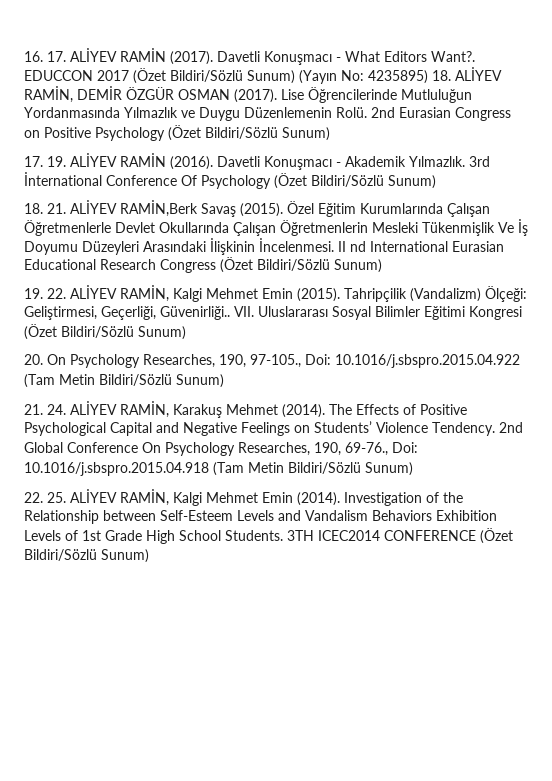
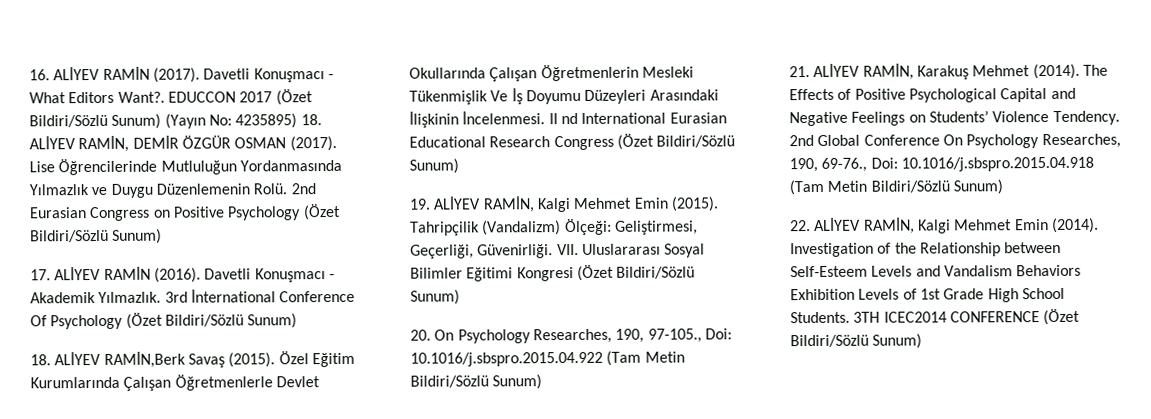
- 16. 17. ALİYEV RAMİN (2017).
+ 16. ALİYEV RAMİN (2017).
- 17. 19. ALİYEV RAMİN (2016).
+ 17. ALİYEV RAMİN (2016).
- 18. 21. ALİYEV RAMİN,Berk Savaş (2015).
+ 18. ALİYEV RAMİN,Berk Savaş (2015).
- 19. 22. ALİYEV RAMİN, Kalgi Mehmet Emin (2015).
+ 19. ALİYEV RAMİN, Kalgi Mehmet Emin (2015).
- Tahripçilik (Vandalizm) Ölçeği: Geliştirmesi, Geçerliği, Güvenirliği..
+ Tahripçilik (Vandalizm) Ölçeği: Geliştirmesi, Geçerliği, Güvenirliği.
- 21. 24. ALİYEV RAMİN, Karakuş Mehmet (2014).
+ 21. ALİYEV RAMİN, Karakuş Mehmet (2014).
- 22. 25. ALİYEV RAMİN, Kalgi Mehmet Emin (2014).
+ 22. ALİYEV RAMİN, Kalgi Mehmet Emin (2014).

